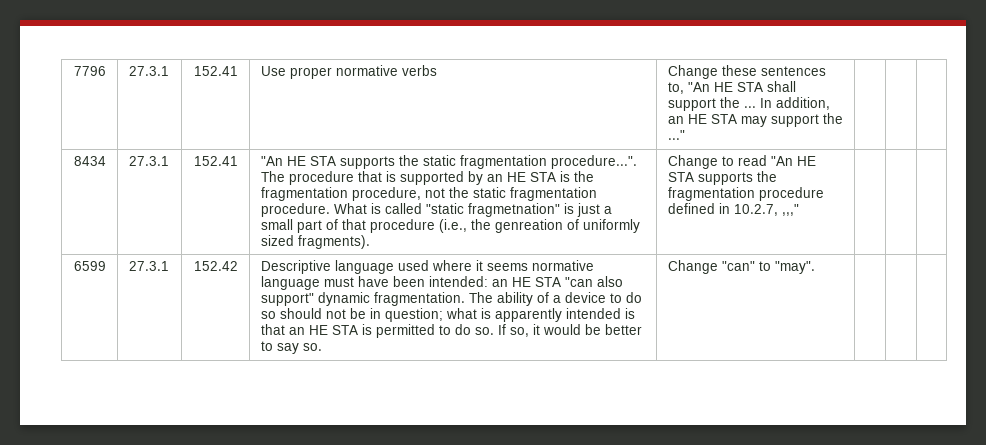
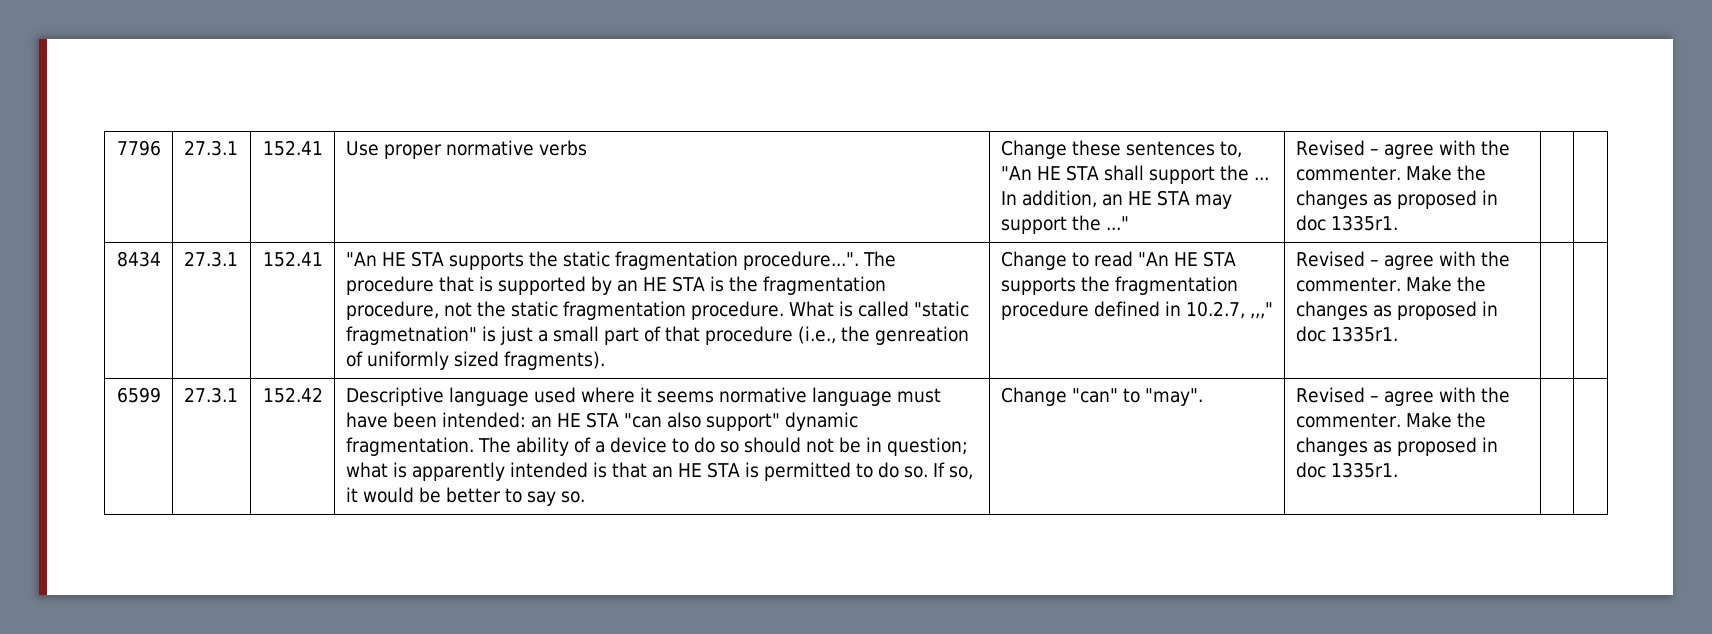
- In addition, an HE STA may support the ..."
+ In addition, an HE STA may support the ..." | Revised – agree with the commenter. Make the changes as proposed in doc 1335r1.
- Change to read "An HE STA supports the fragmentation procedure defined in 10.2.7, ,,,"
+ Change to read "An HE STA supports the fragmentation procedure defined in 10.2.7, ,,," | Revised – agree with the commenter. Make the changes as proposed in doc 1335r1.
- Change "can" to "may".
+ Change "can" to "may". | Revised – agree with the commenter. Make the changes as proposed in doc 1335r1.

